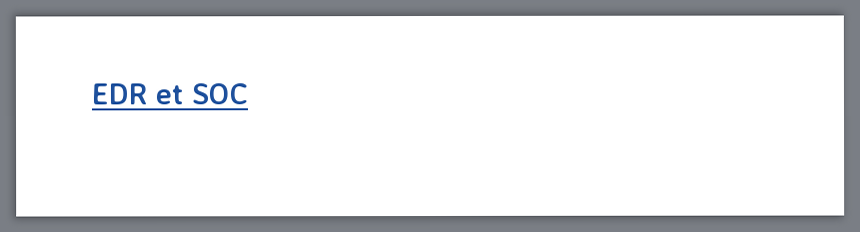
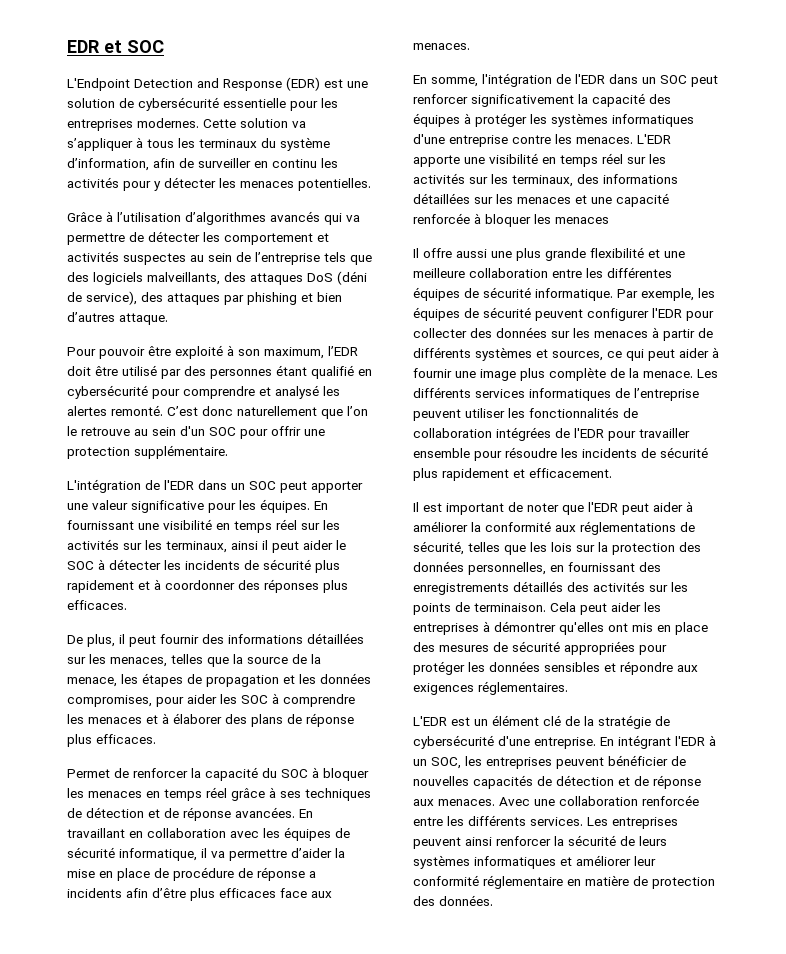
+ L'Endpoint Detection and Response (EDR) est une solution de cybersécurité essentielle pour les entreprises modernes. Cette solution va s’appliquer à tous les terminaux du système d’information, afin de surveiller en continu les activités pour y détecter les menaces potentielles.
+ Grâce à l’utilisation d’algorithmes avancés qui va permettre de détecter les comportement et activités suspectes au sein de l’entreprise tels que des logiciels malveillants, des attaques DoS (déni de service), des attaques par phishing et bien d’autres attaque.
+ Pour pouvoir être exploité à son maximum, l’EDR doit être utilisé par des personnes étant qualifié en cybersécurité pour comprendre et analysé les alertes remonté. C’est donc naturellement que l’on le retrouve au sein d'un SOC pour offrir une protection supplémentaire.
+ L'intégration de l'EDR dans un SOC peut apporter une valeur significative pour les équipes. En fournissant une visibilité en temps réel sur les activités sur les terminaux, ainsi il peut aider le SOC à détecter les incidents de sécurité plus rapidement et à coordonner des réponses plus efficaces.
+ De plus, il peut fournir des informations détaillées sur les menaces, telles que la source de la menace, les étapes de propagation et les données compromises, pour aider les SOC à comprendre les menaces et à élaborer des plans de réponse plus efficaces.
+ Permet de renforcer la capacité du SOC à bloquer les menaces en temps réel grâce à ses techniques de détection et de réponse avancées. En travaillant en collaboration avec les équipes de sécurité informatique, il va permettre d’aider la mise en place de procédure de réponse a incidents afin d’être plus efficaces face aux menaces.
+ En somme, l'intégration de l'EDR dans un SOC peut renforcer significativement la capacité des équipes à protéger les systèmes informatiques d'une entreprise contre les menaces. L'EDR apporte une visibilité en temps réel sur les activités sur les terminaux, des informations détaillées sur les menaces et une capacité renforcée à bloquer les menaces
+ Il offre aussi une plus grande flexibilité et une meilleure collaboration entre les différentes équipes de sécurité informatique. Par exemple, les équipes de sécurité peuvent configurer l'EDR pour collecter des données sur les menaces à partir de différents systèmes et sources, ce qui peut aider à fournir une image plus complète de la menace. Les différents services informatiques de l’entreprise peuvent utiliser les fonctionnalités de collaboration intégrées de l'EDR pour travailler ensemble pour résoudre les incidents de sécurité plus rapidement et efficacement.
+ Il est important de noter que l'EDR peut aider à améliorer la conformité aux réglementations de sécurité, telles que les lois sur la protection des données personnelles, en fournissant des enregistrements détaillés des activités sur les points de terminaison. Cela peut aider les entreprises à démontrer qu'elles ont mis en place des mesures de sécurité appropriées pour protéger les données sensibles et répondre aux exigences réglementaires.
+ L'EDR est un élément clé de la stratégie de cybersécurité d'une entreprise. En intégrant l'EDR à un SOC, les entreprises peuvent bénéficier de nouvelles capacités de détection et de réponse aux menaces. Avec une collaboration renforcée entre les différents services. Les entreprises peuvent ainsi renforcer la sécurité de leurs systèmes informatiques et améliorer leur conformité réglementaire en matière de protection des données.

